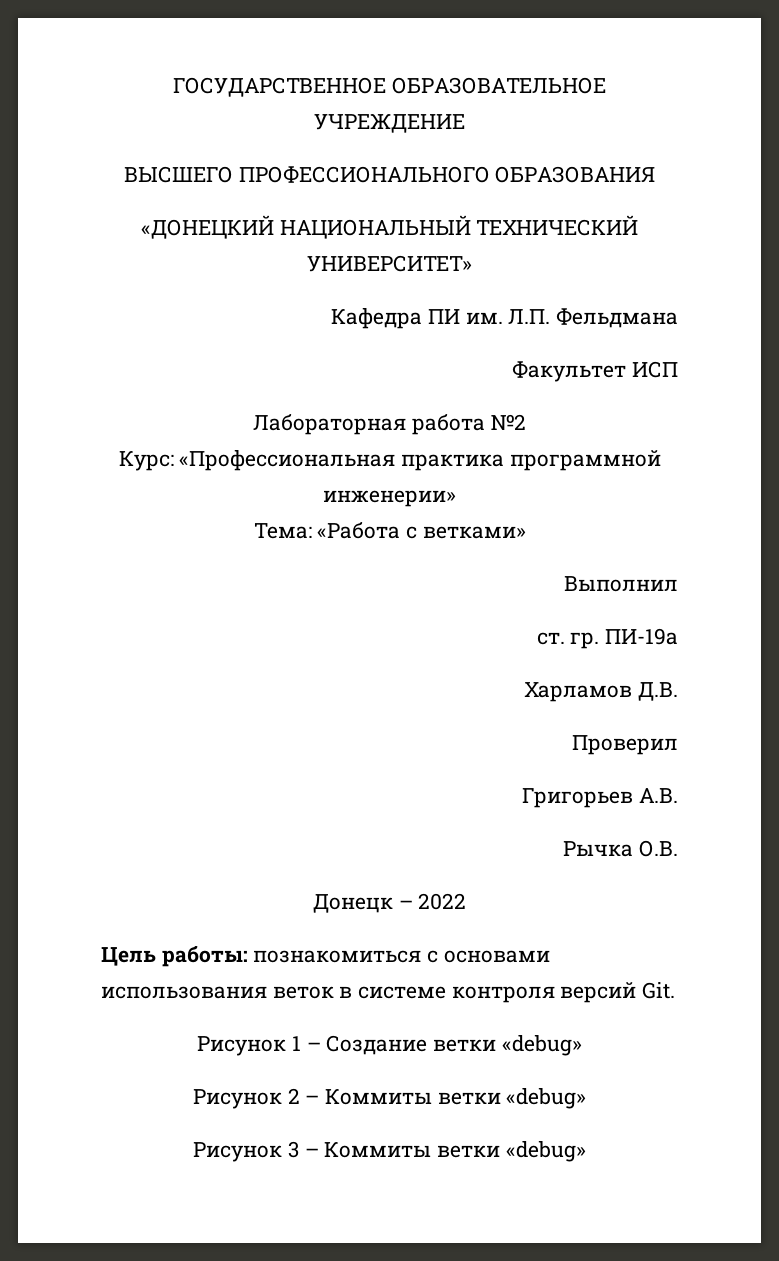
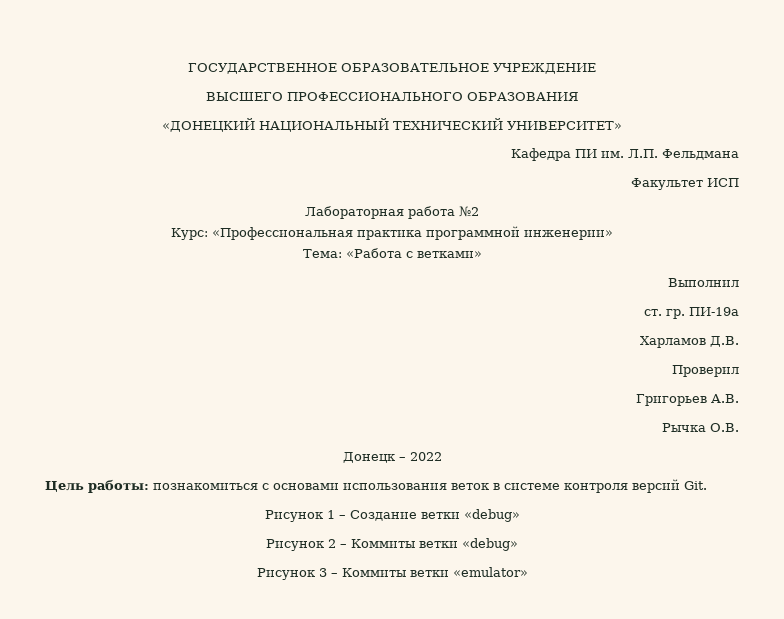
- Рисунок 3 – Коммиты ветки «debug»
+ Рисунок 3 – Коммиты ветки «emulator»

